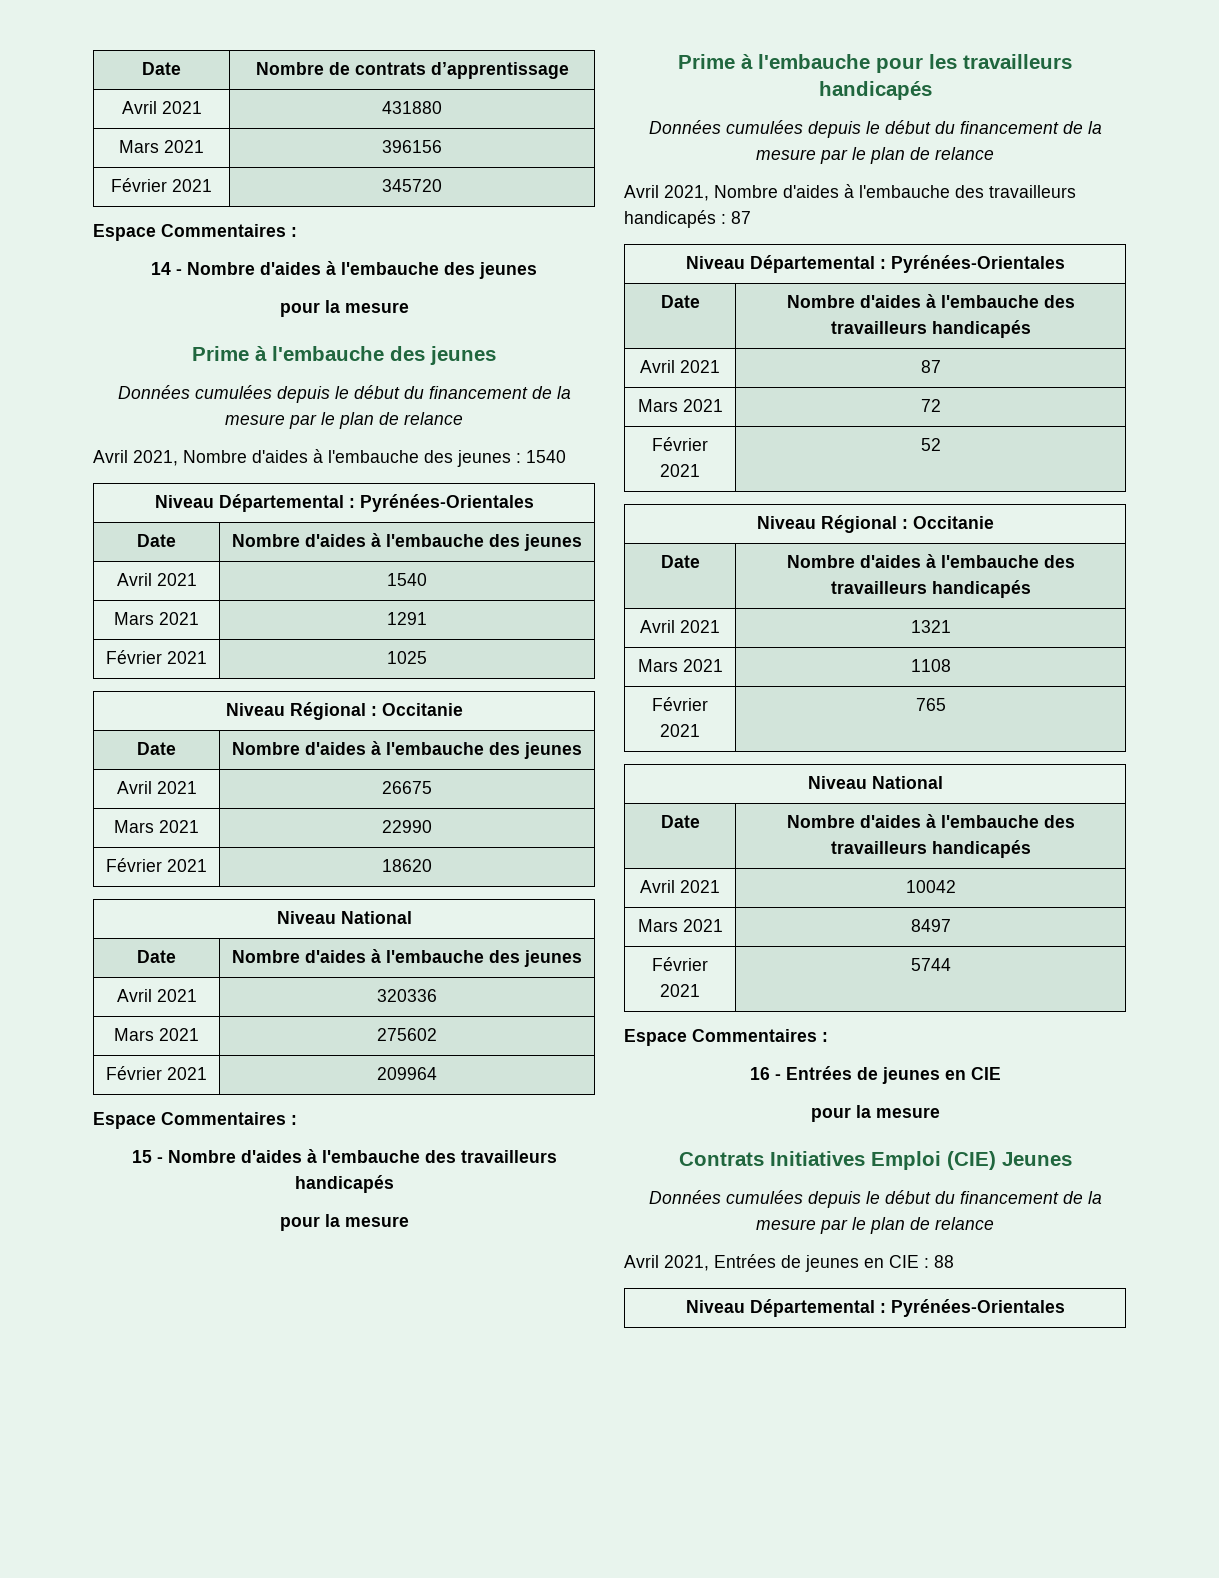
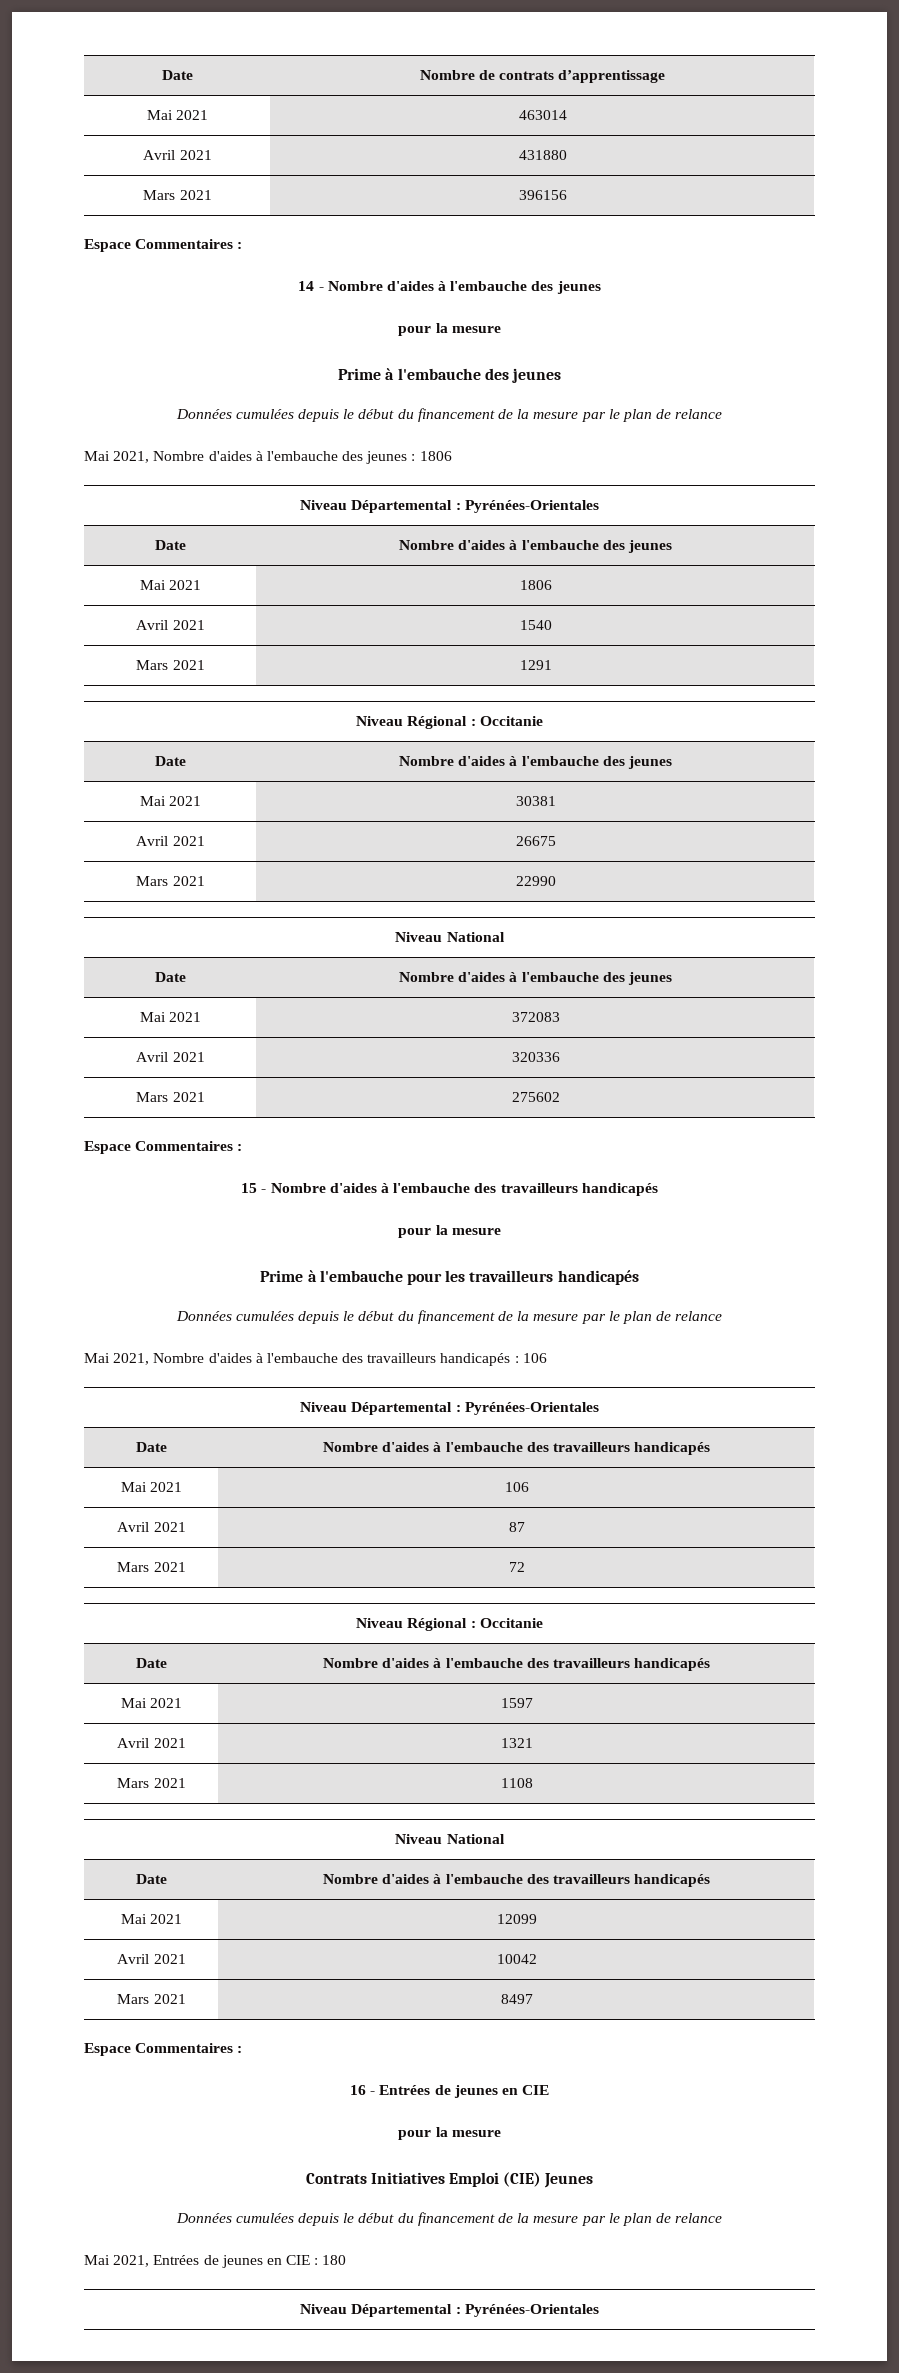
+ Mai 2021 | 463014
- Février 2021 | 345720
- Avril 2021, Nombre d'aides à l'embauche des jeunes : 1540
+ Mai 2021, Nombre d'aides à l'embauche des jeunes : 1806
+ Mai 2021 | 1806
- Février 2021 | 1025
+ Mai 2021 | 30381
- Février 2021 | 18620
+ Mai 2021 | 372083
- Février 2021 | 209964
- Avril 2021, Nombre d'aides à l'embauche des travailleurs handicapés : 87
+ Mai 2021, Nombre d'aides à l'embauche des travailleurs handicapés : 106
+ Mai 2021 | 106
- Février 2021 | 52
+ Mai 2021 | 1597
- Février 2021 | 765
+ Mai 2021 | 12099
- Février 2021 | 5744
- Avril 2021, Entrées de jeunes en CIE : 88
+ Mai 2021, Entrées de jeunes en CIE : 180

